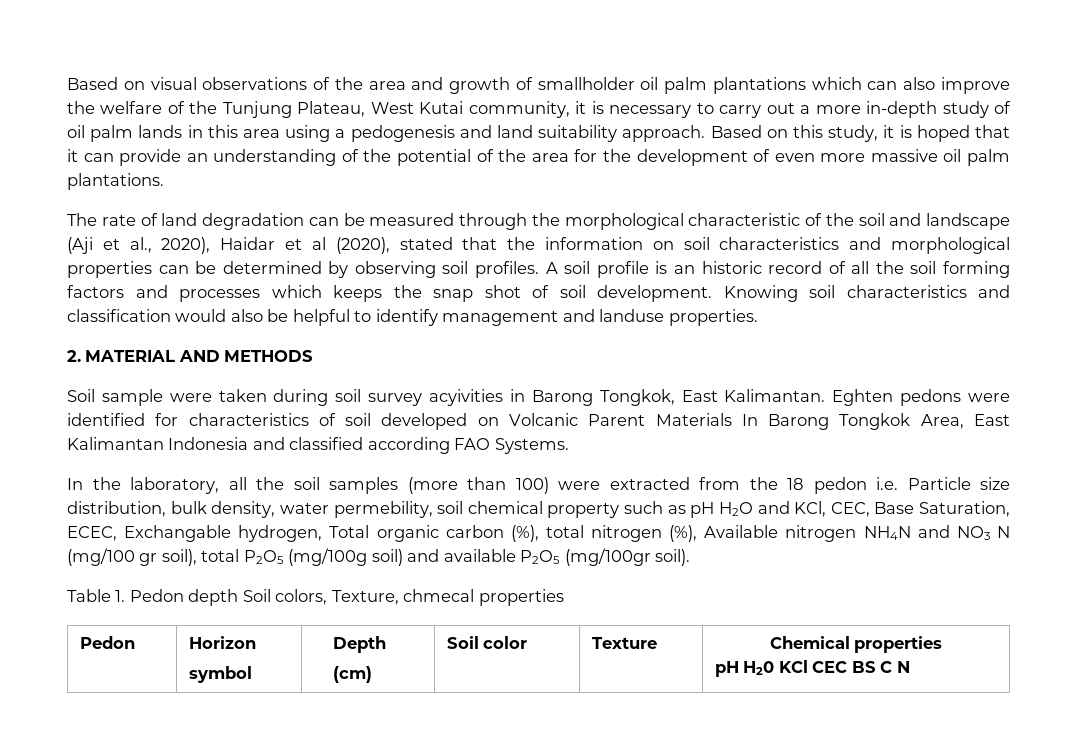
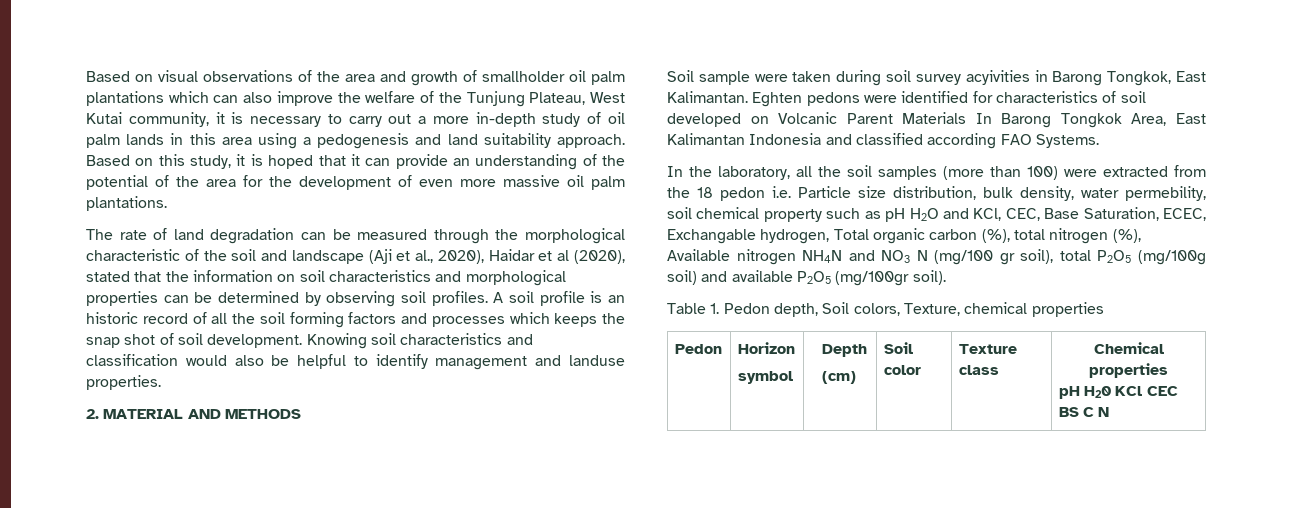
- Table 1. Pedon depth Soil colors, Texture, chmecal properties
+ Table 1. Pedon depth, Soil colors, Texture, chemical properties
  Pedon | Horizon
  symbol | Depth
- (cm) | Soil color | Texture | Chemical properties
+ (cm) | Soil color | Texture class | Chemical properties

